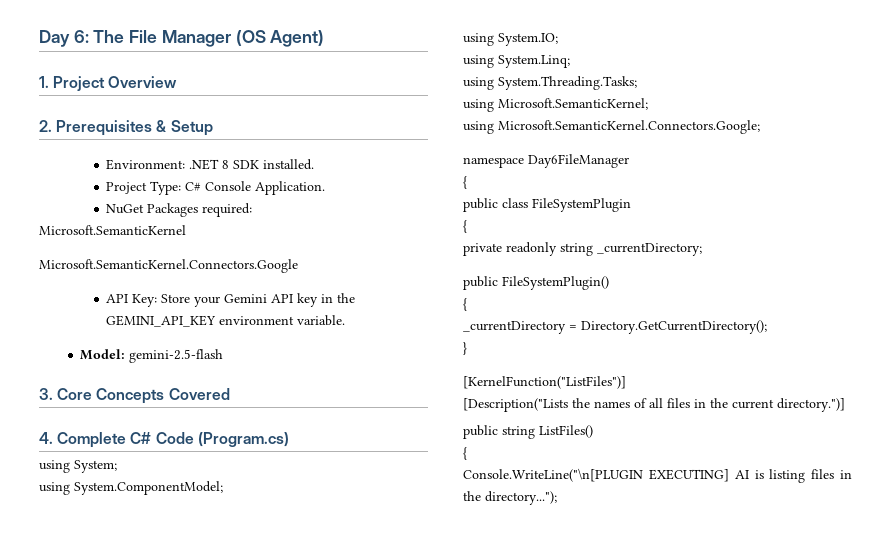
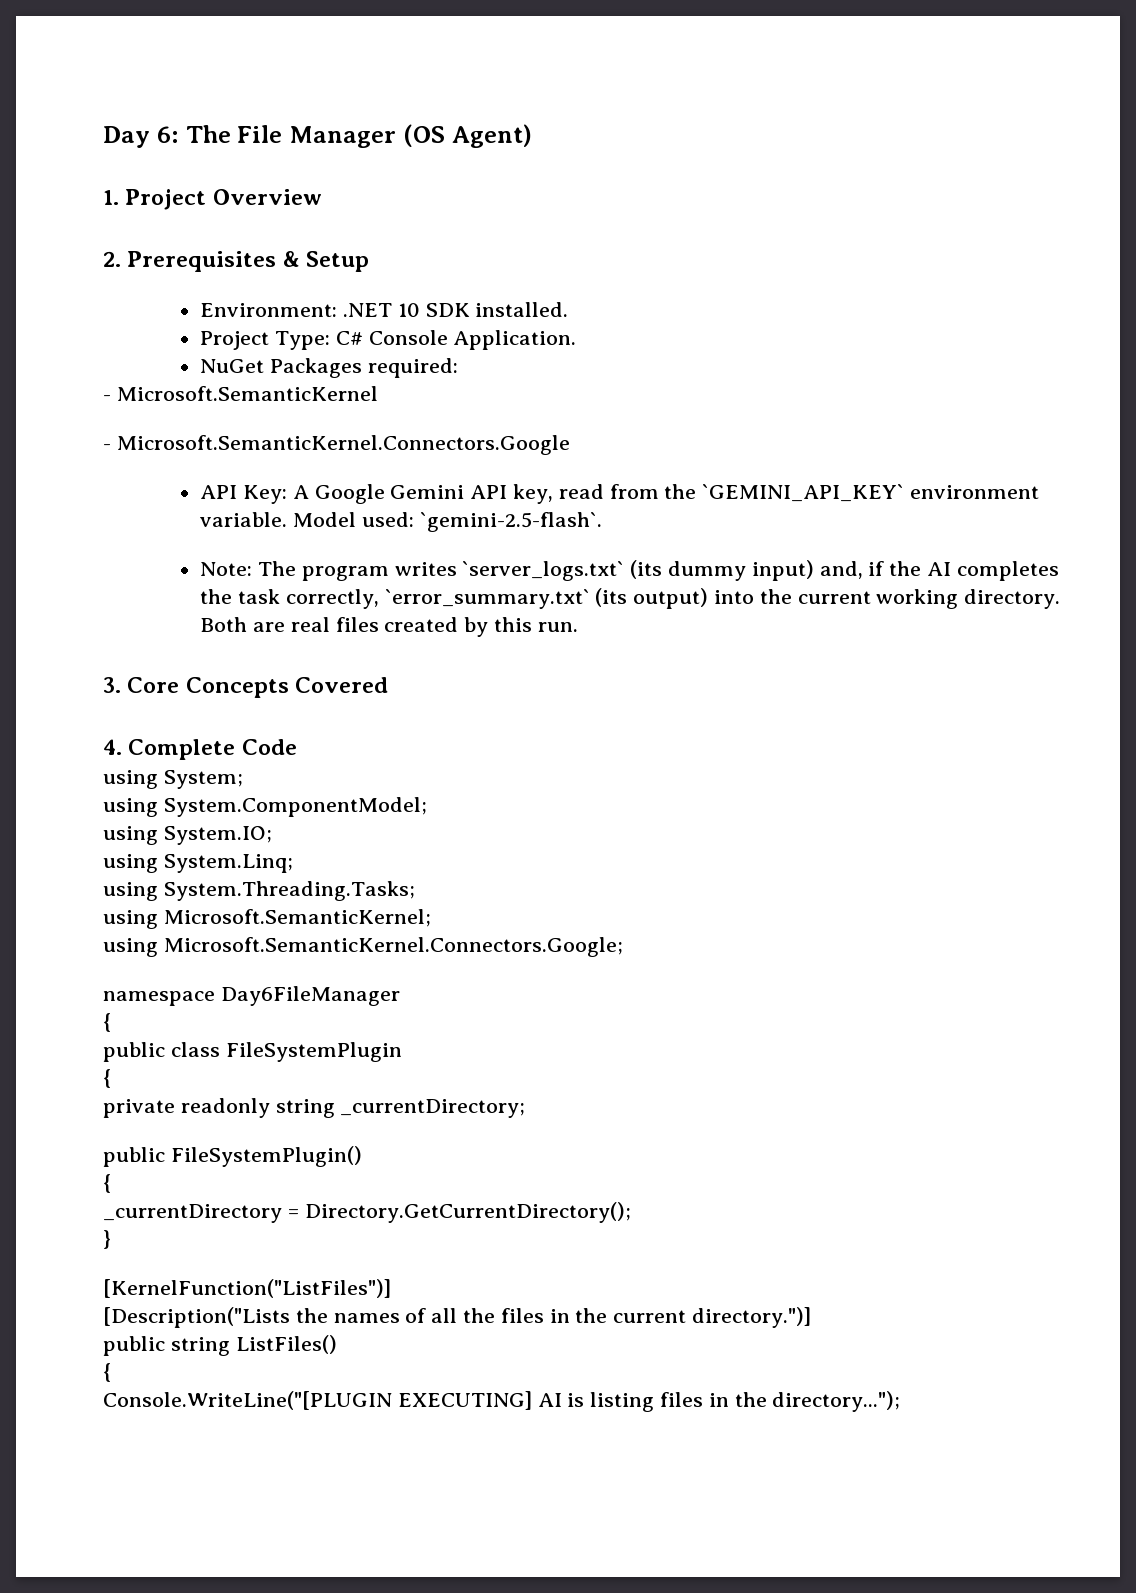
- Environment: .NET 8 SDK installed.
+ Environment: .NET 10 SDK installed.
- Microsoft.SemanticKernel
+ - Microsoft.SemanticKernel
- Microsoft.SemanticKernel.Connectors.Google
+ - Microsoft.SemanticKernel.Connectors.Google
- API Key: Store your Gemini API key in the GEMINI_API_KEY environment variable.
- Model: gemini-2.5-flash
+ API Key: A Google Gemini API key, read from the `GEMINI_API_KEY` environment variable. Model used: `gemini-2.5-flash`.
+ Note: The program writes `server_logs.txt` (its dummy input) and, if the AI completes the task correctly, `error_summary.txt` (its output) into the current working directory. Both are real files created by this run.
- 4. Complete C# Code (Program.cs)
+ 4. Complete Code
- [Description("Lists the names of all files in the current directory.")]
+ [Description("Lists the names of all the files in the current directory.")]
- Console.WriteLine("\n[PLUGIN EXECUTING] AI is listing files in the directory...");
+ Console.WriteLine("[PLUGIN EXECUTING] AI is listing files in the directory...");

